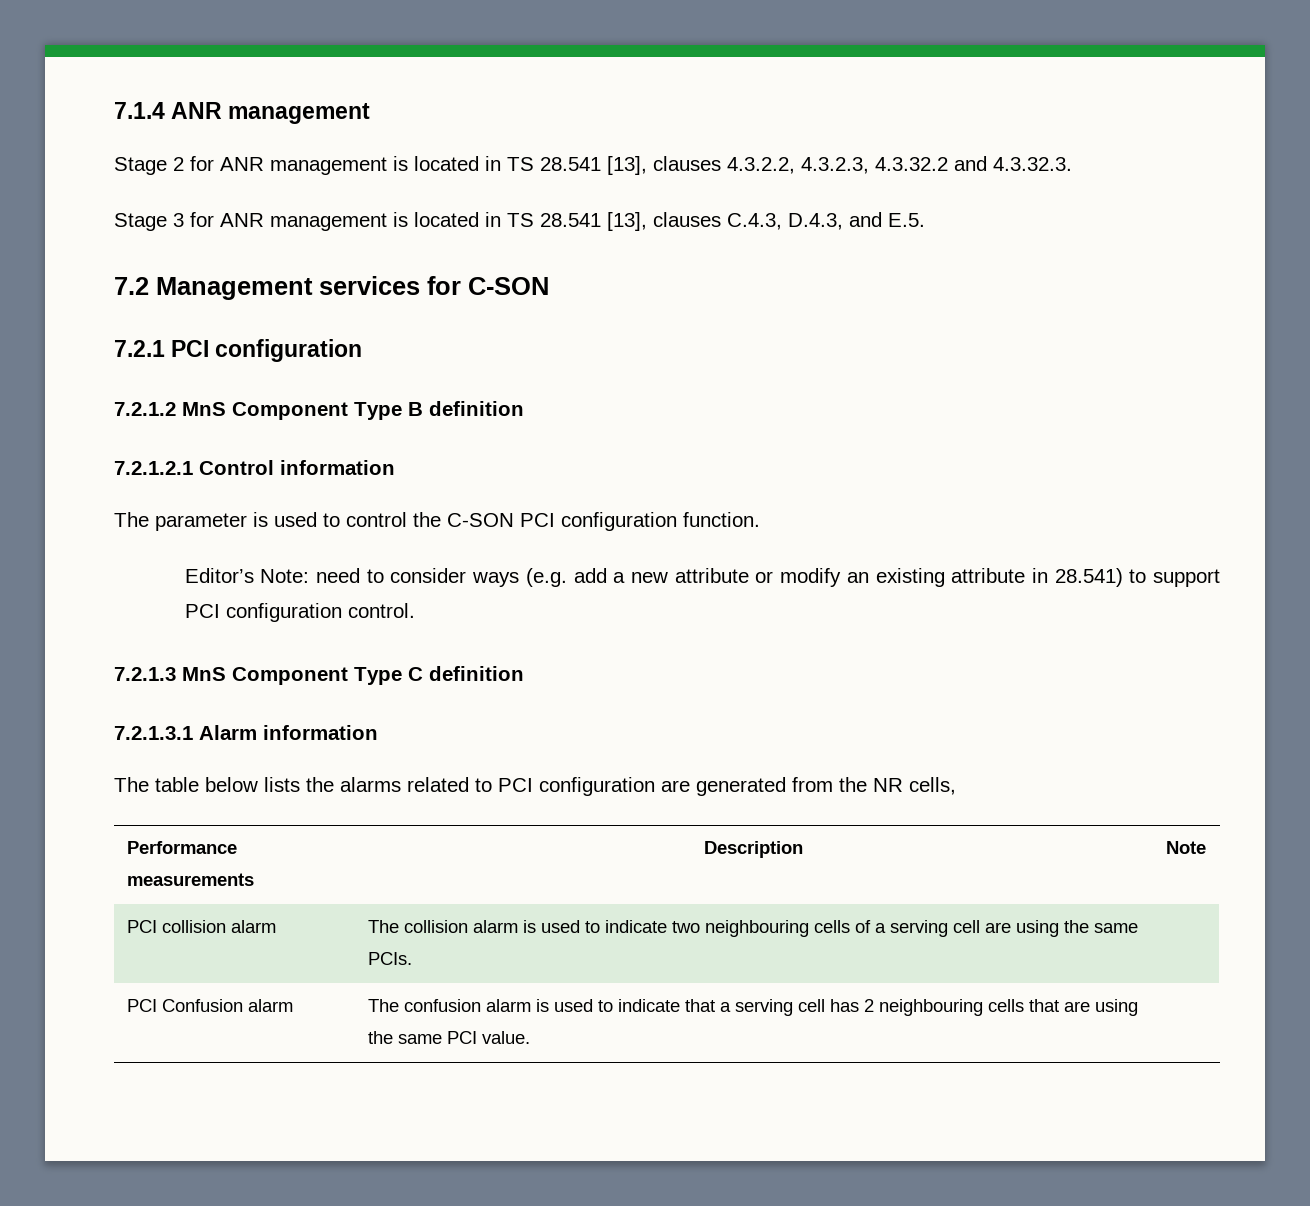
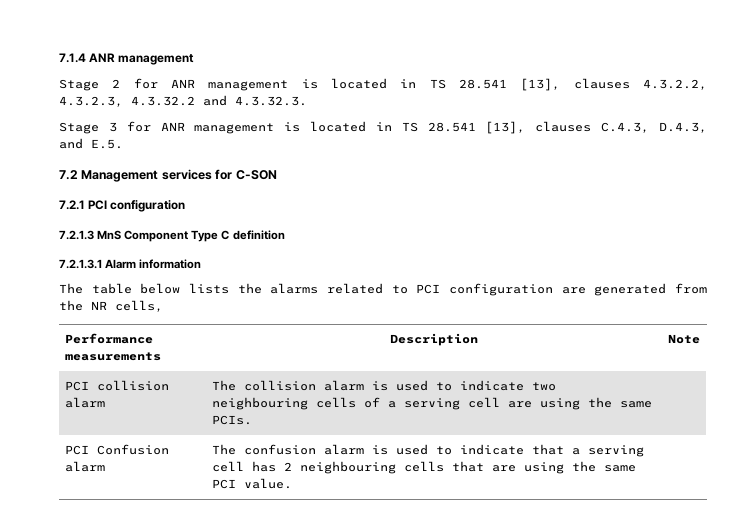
- 7.2.1.2 MnS Component Type B definition
- 7.2.1.2.1 Control information
- The parameter is used to control the C-SON PCI configuration function.
- Editor’s Note: need to consider ways (e.g. add a new attribute or modify an existing attribute in 28.541) to support PCI configuration control.

